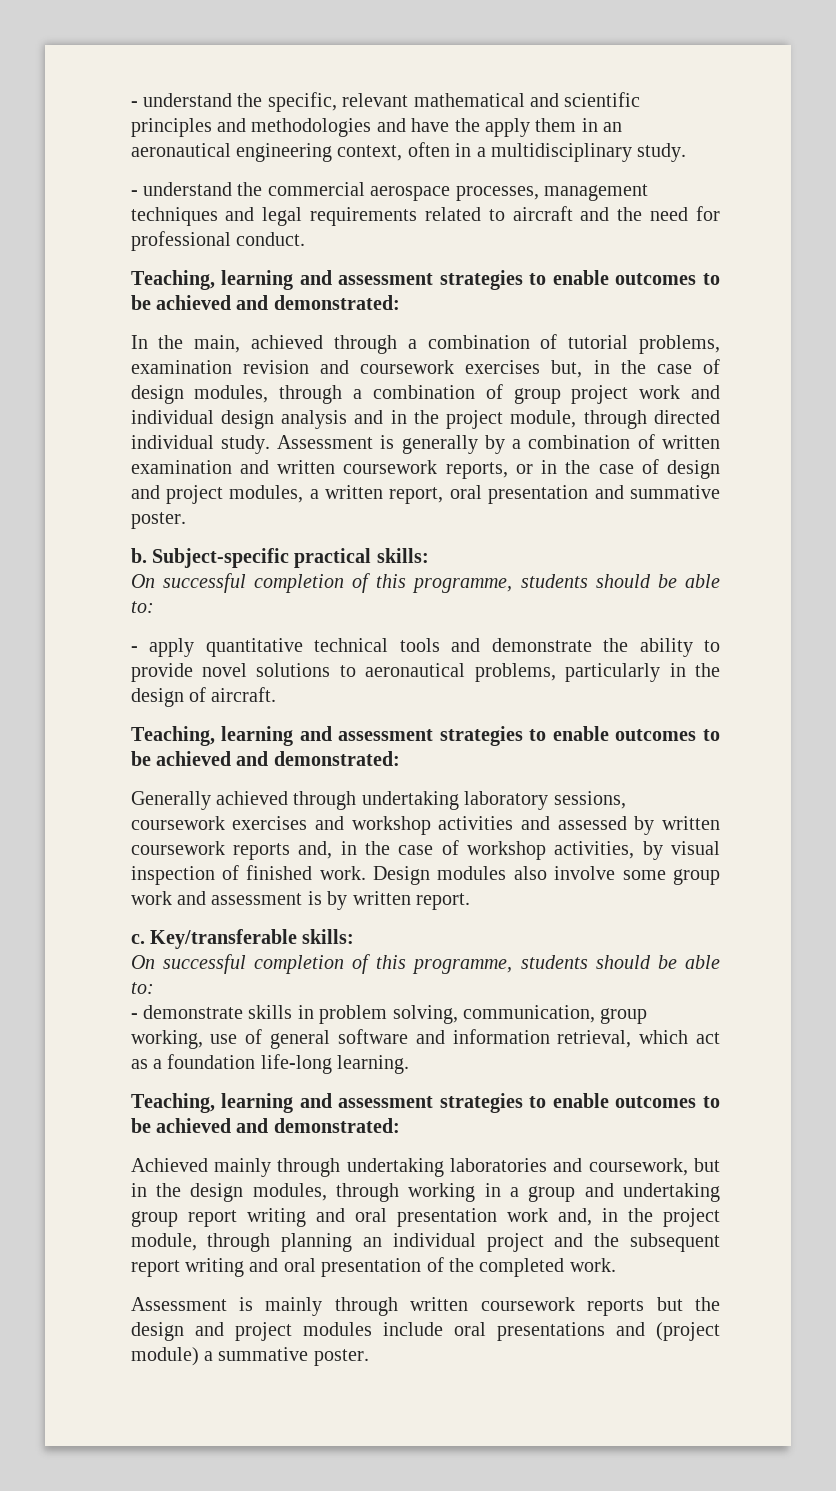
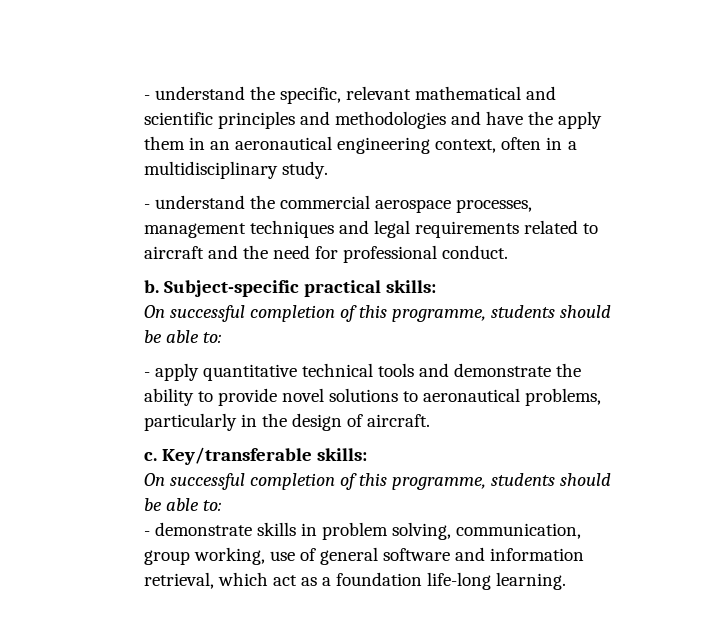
  - understand the commercial aerospace processes, management techniques and legal requirements related to aircraft and the need for professional conduct.
- Teaching, learning and assessment strategies to enable outcomes to be achieved and demonstrated:
- In the main, achieved through a combination of tutorial problems, examination revision and coursework exercises but, in the case of design modules, through a combination of group project work and individual design analysis and in the project module, through directed individual study. Assessment is generally by a combination of written examination and written coursework reports, or in the case of design and project modules, a written report, oral presentation and summative poster.
  - apply quantitative technical tools and demonstrate the ability to provide novel solutions to aeronautical problems, particularly in the design of aircraft.
- Teaching, learning and assessment strategies to enable outcomes to be achieved and demonstrated:
- Generally achieved through undertaking laboratory sessions, coursework exercises and workshop activities and assessed by written coursework reports and, in the case of workshop activities, by visual inspection of finished work. Design modules also involve some group work and assessment is by written report.
  - demonstrate skills in problem solving, communication, group working, use of general software and information retrieval, which act as a foundation life-long learning.
- Teaching, learning and assessment strategies to enable outcomes to be achieved and demonstrated:
- Achieved mainly through undertaking laboratories and coursework, but in the design modules, through working in a group and undertaking group report writing and oral presentation work and, in the project module, through planning an individual project and the subsequent report writing and oral presentation of the completed work.
- Assessment is mainly through written coursework reports but the design and project modules include oral presentations and (project module) a summative poster.

